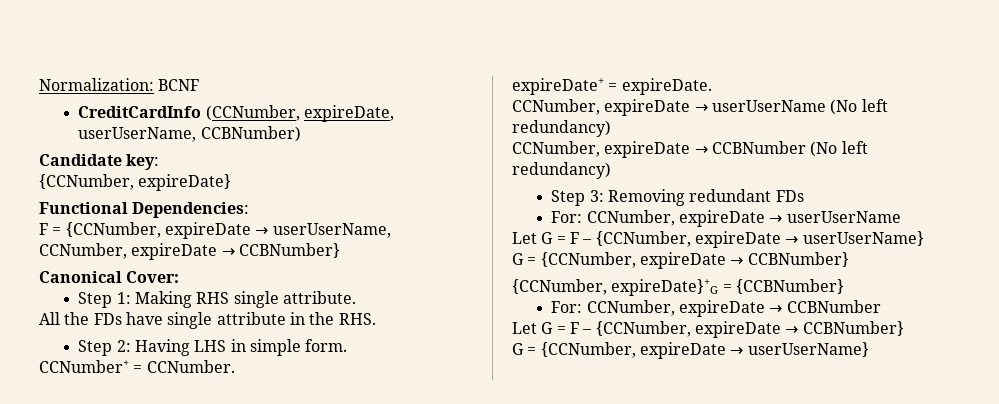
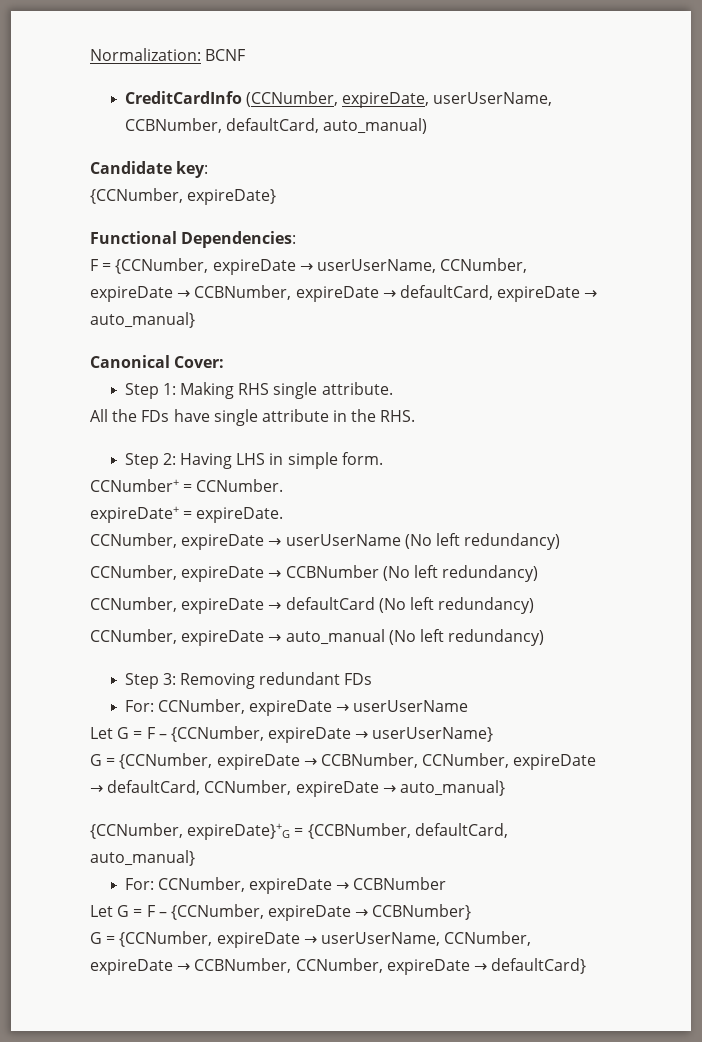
- CreditCardInfo (CCNumber, expireDate, userUserName, CCBNumber)
+ CreditCardInfo (CCNumber, expireDate, userUserName, CCBNumber, defaultCard, auto_manual)
- F = {CCNumber, expireDate → userUserName, CCNumber, expireDate → CCBNumber}
+ F = {CCNumber, expireDate → userUserName, CCNumber, expireDate → CCBNumber, expireDate → defaultCard, expireDate → auto_manual}
+ CCNumber, expireDate → defaultCard (No left redundancy)
+ CCNumber, expireDate → auto_manual (No left redundancy)
- G = {CCNumber, expireDate → CCBNumber}
+ G = {CCNumber, expireDate → CCBNumber, CCNumber, expireDate → defaultCard, CCNumber, expireDate → auto_manual}
- {CCNumber, expireDate}+G = {CCBNumber}
+ {CCNumber, expireDate}+G = {CCBNumber, defaultCard, auto_manual}
- G = {CCNumber, expireDate → userUserName}
+ G = {CCNumber, expireDate → userUserName, CCNumber, expireDate → CCBNumber, CCNumber, expireDate → defaultCard}

